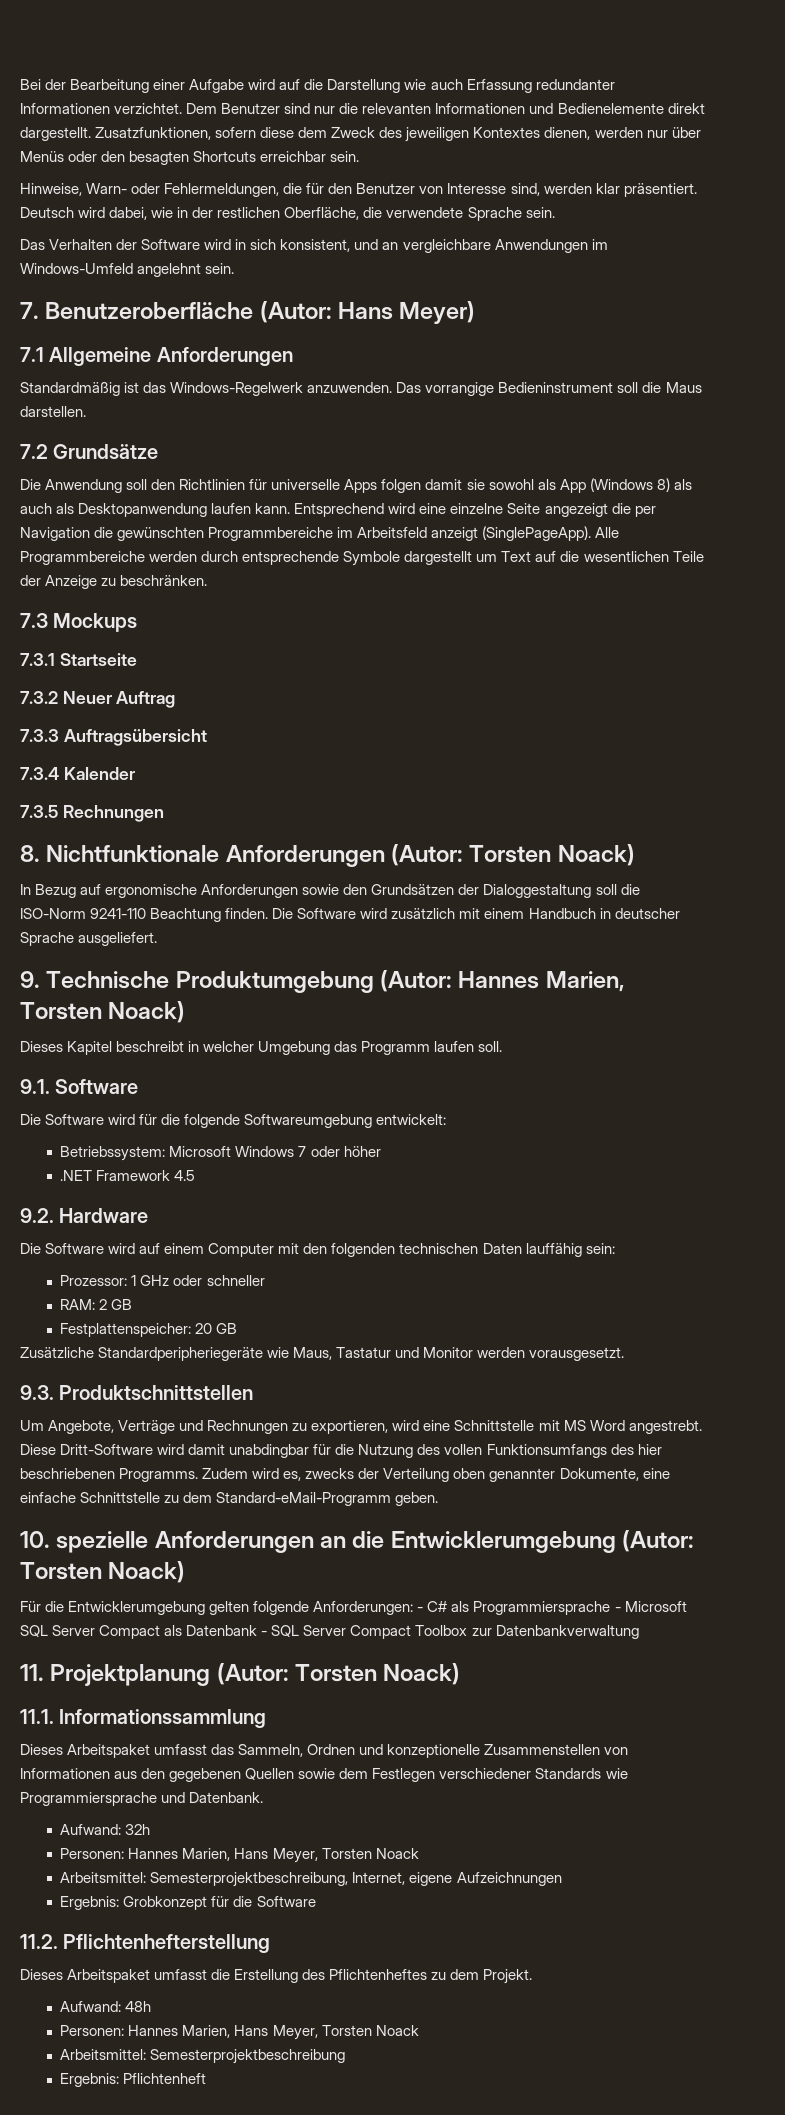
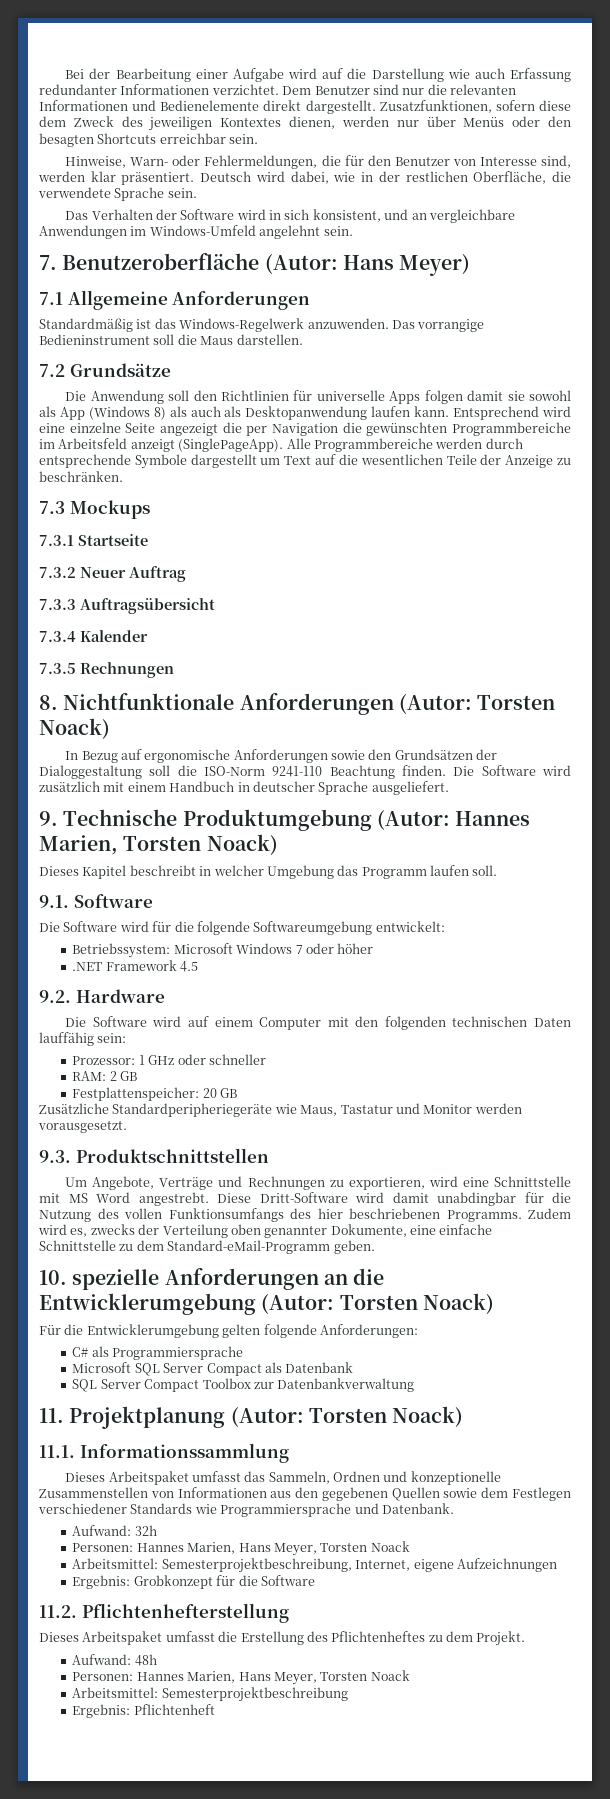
- Für die Entwicklerumgebung gelten folgende Anforderungen: - C# als Programmiersprache - Microsoft SQL Server Compact als Datenbank - SQL Server Compact Toolbox zur Datenbankverwaltung
+ Für die Entwicklerumgebung gelten folgende Anforderungen:
+ C# als Programmiersprache
+ Microsoft SQL Server Compact als Datenbank
+ SQL Server Compact Toolbox zur Datenbankverwaltung

